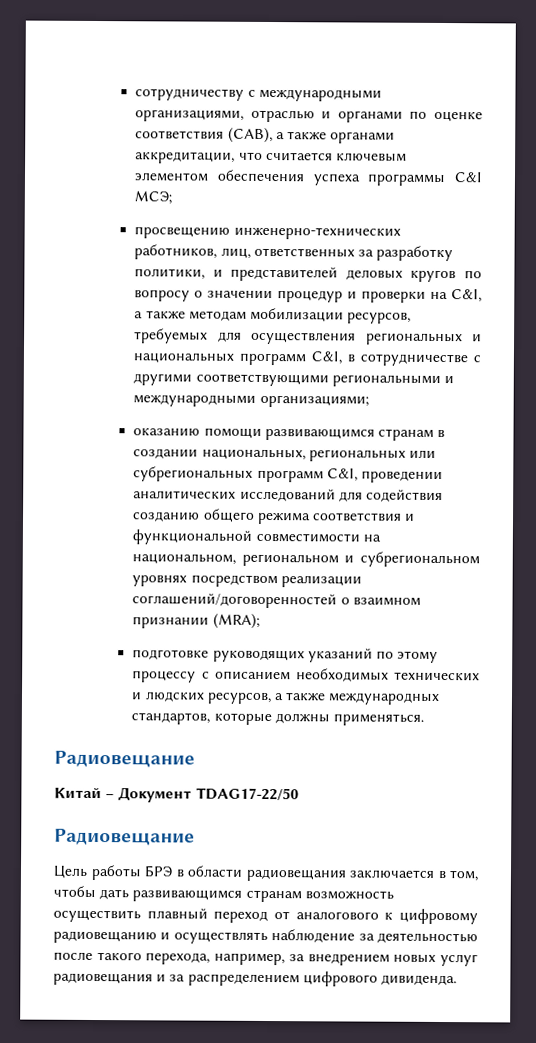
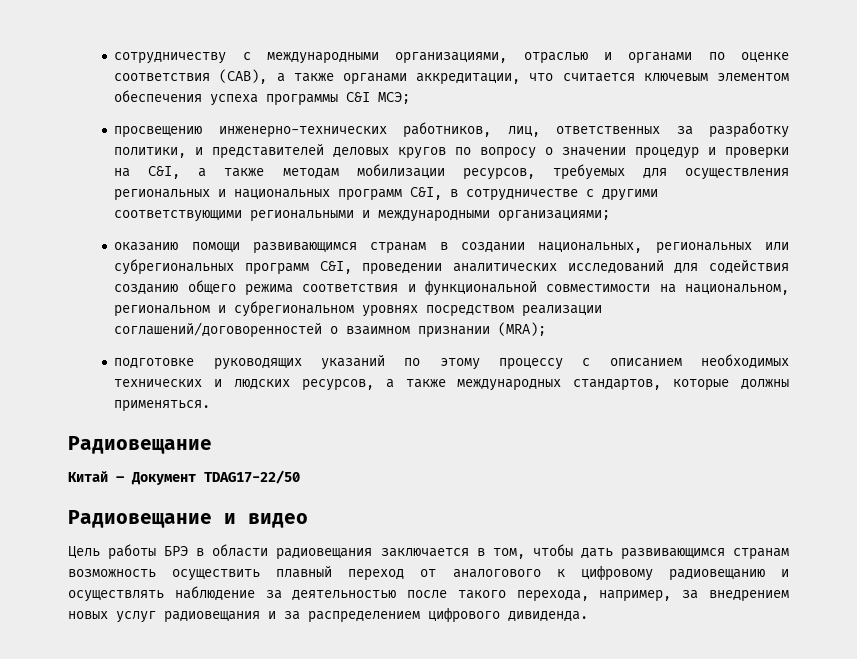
  Китай – Документ TDAG17-22/50
- Радиовещание
+ Радиовещание и видео

